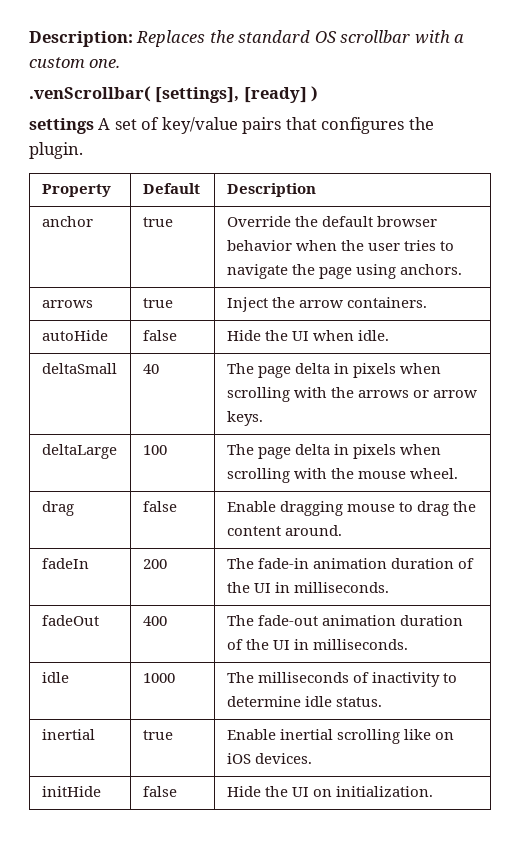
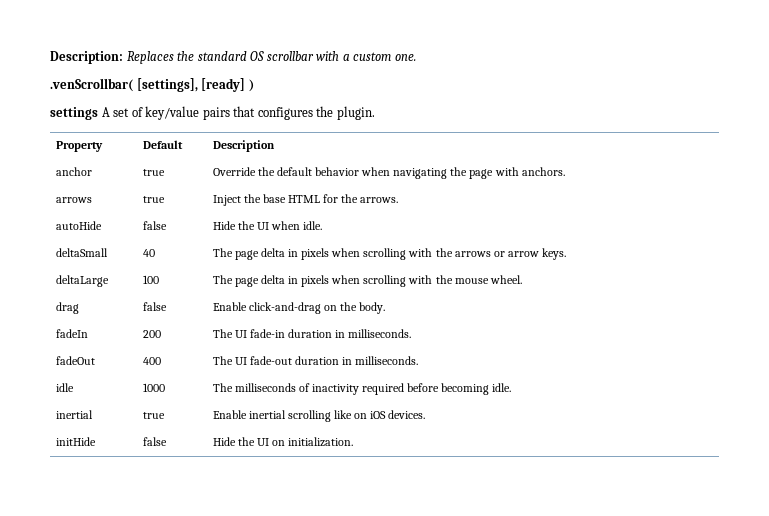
- anchor | true | Override the default browser behavior when the user tries to navigate the page using anchors.
+ anchor | true | Override the default behavior when navigating the page with anchors.
- arrows | true | Inject the arrow containers.
+ arrows | true | Inject the base HTML for the arrows.
- drag | false | Enable dragging mouse to drag the content around.
- fadeIn | 200 | The fade-in animation duration of the UI in milliseconds.
+ drag | false | Enable click-and-drag on the body.
+ fadeIn | 200 | The UI fade-in duration in milliseconds.
- fadeOut | 400 | The fade-out animation duration of the UI in milliseconds.
+ fadeOut | 400 | The UI fade-out duration in milliseconds.
- idle | 1000 | The milliseconds of inactivity to determine idle status.
+ idle | 1000 | The milliseconds of inactivity required before becoming idle.

